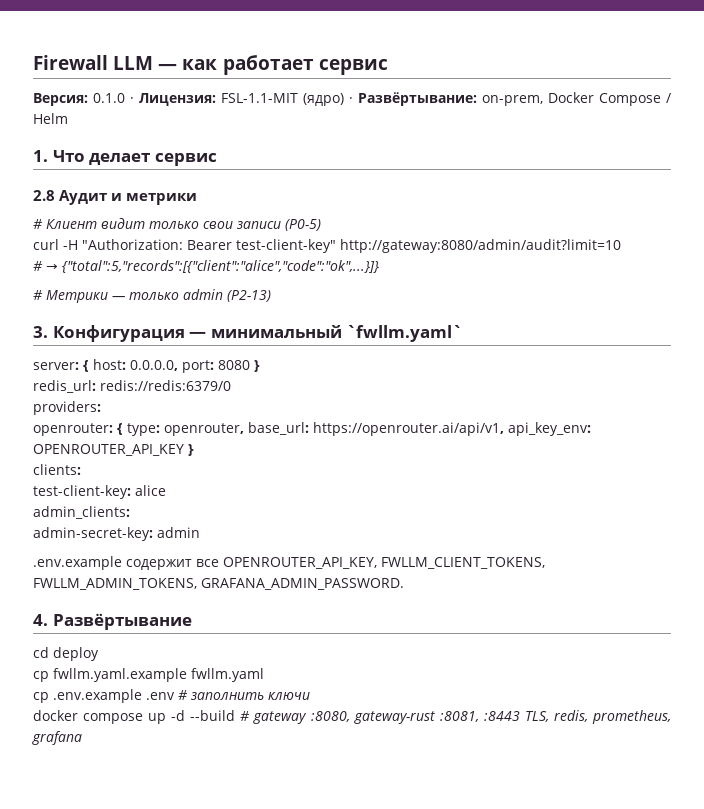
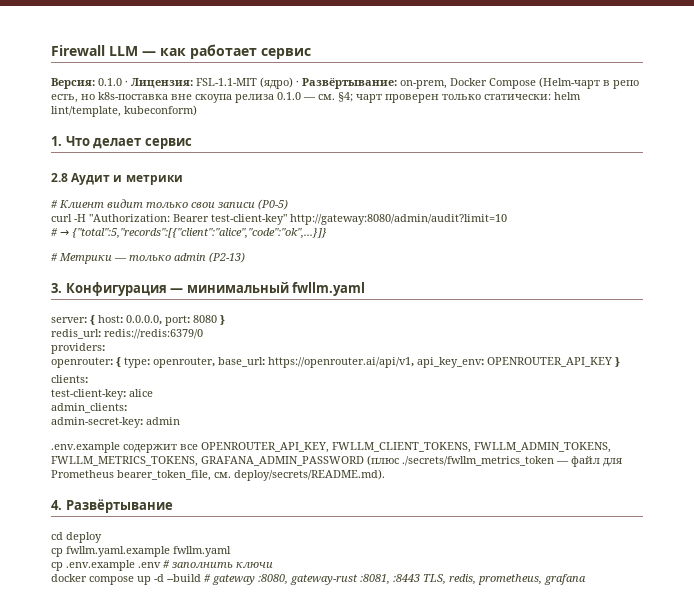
- Версия: 0.1.0 · Лицензия: FSL-1.1-MIT (ядро) · Развёртывание: on-prem, Docker Compose / Helm
+ Версия: 0.1.0 · Лицензия: FSL-1.1-MIT (ядро) · Развёртывание: on-prem, Docker Compose (Helm-чарт в репо есть, но k8s-поставка вне скоупа релиза 0.1.0 — см. §4; чарт проверен только статически: helm lint/template, kubeconform)
- 3. Конфигурация — минимальный `fwllm.yaml`
+ 3. Конфигурация — минимальный fwllm.yaml
- .env.example содержит все OPENROUTER_API_KEY, FWLLM_CLIENT_TOKENS, FWLLM_ADMIN_TOKENS, GRAFANA_ADMIN_PASSWORD.
+ .env.example содержит все OPENROUTER_API_KEY, FWLLM_CLIENT_TOKENS, FWLLM_ADMIN_TOKENS, FWLLM_METRICS_TOKENS, GRAFANA_ADMIN_PASSWORD (плюс ./secrets/fwllm_metrics_token — файл для Prometheus bearer_token_file, см. deploy/secrets/README.md).

